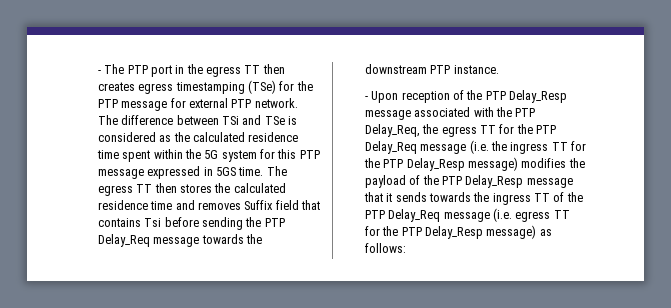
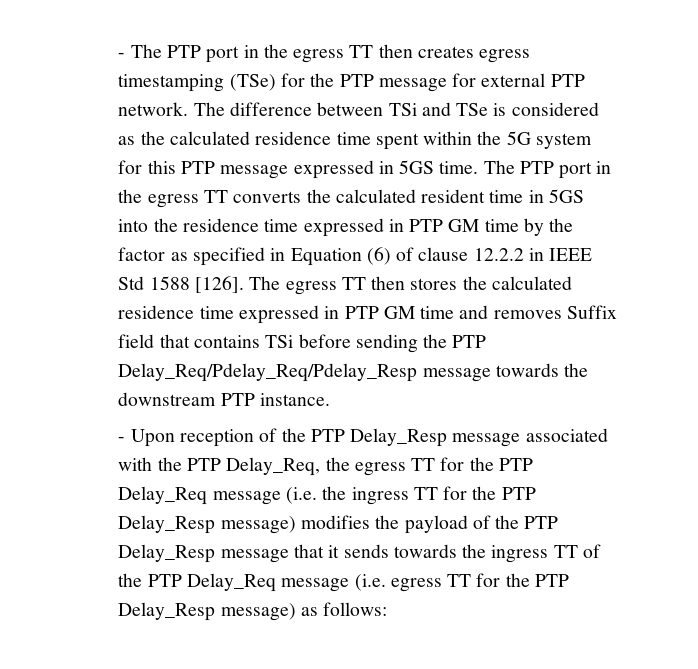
- The egress TT then stores the calculated residence time and removes Suffix field that contains Tsi before sending the PTP Delay_Req message towards the downstream PTP instance.
+ The PTP port in the egress TT converts the calculated resident time in 5GS into the residence time expressed in PTP GM time by the factor as specified in Equation (6) of clause 12.2.2 in IEEE Std 1588 [126]. The egress TT then stores the calculated residence time expressed in PTP GM time and removes Suffix field that contains TSi before sending the PTP Delay_Req/Pdelay_Req/Pdelay_Resp message towards the downstream PTP instance.

